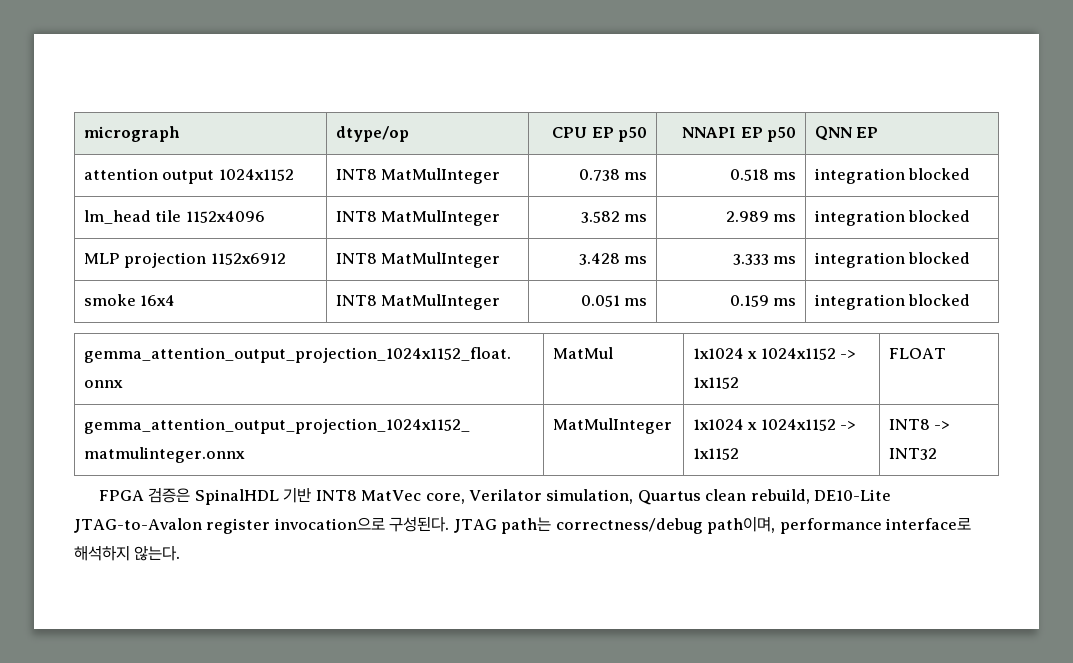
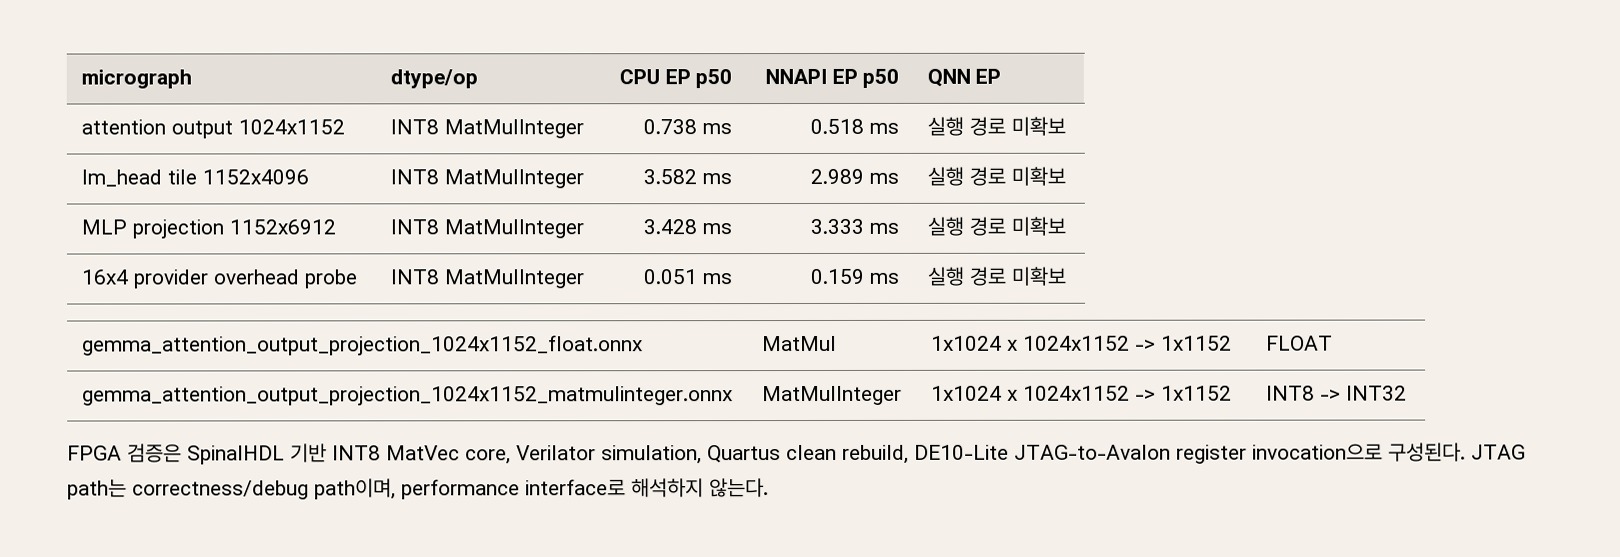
- attention output 1024x1152 | INT8 MatMulInteger | 0.738 ms | 0.518 ms | integration blocked
+ attention output 1024x1152 | INT8 MatMulInteger | 0.738 ms | 0.518 ms | 실행 경로 미확보
- lm_head tile 1152x4096 | INT8 MatMulInteger | 3.582 ms | 2.989 ms | integration blocked
+ lm_head tile 1152x4096 | INT8 MatMulInteger | 3.582 ms | 2.989 ms | 실행 경로 미확보
- MLP projection 1152x6912 | INT8 MatMulInteger | 3.428 ms | 3.333 ms | integration blocked
- smoke 16x4 | INT8 MatMulInteger | 0.051 ms | 0.159 ms | integration blocked
+ MLP projection 1152x6912 | INT8 MatMulInteger | 3.428 ms | 3.333 ms | 실행 경로 미확보
+ 16x4 provider overhead probe | INT8 MatMulInteger | 0.051 ms | 0.159 ms | 실행 경로 미확보

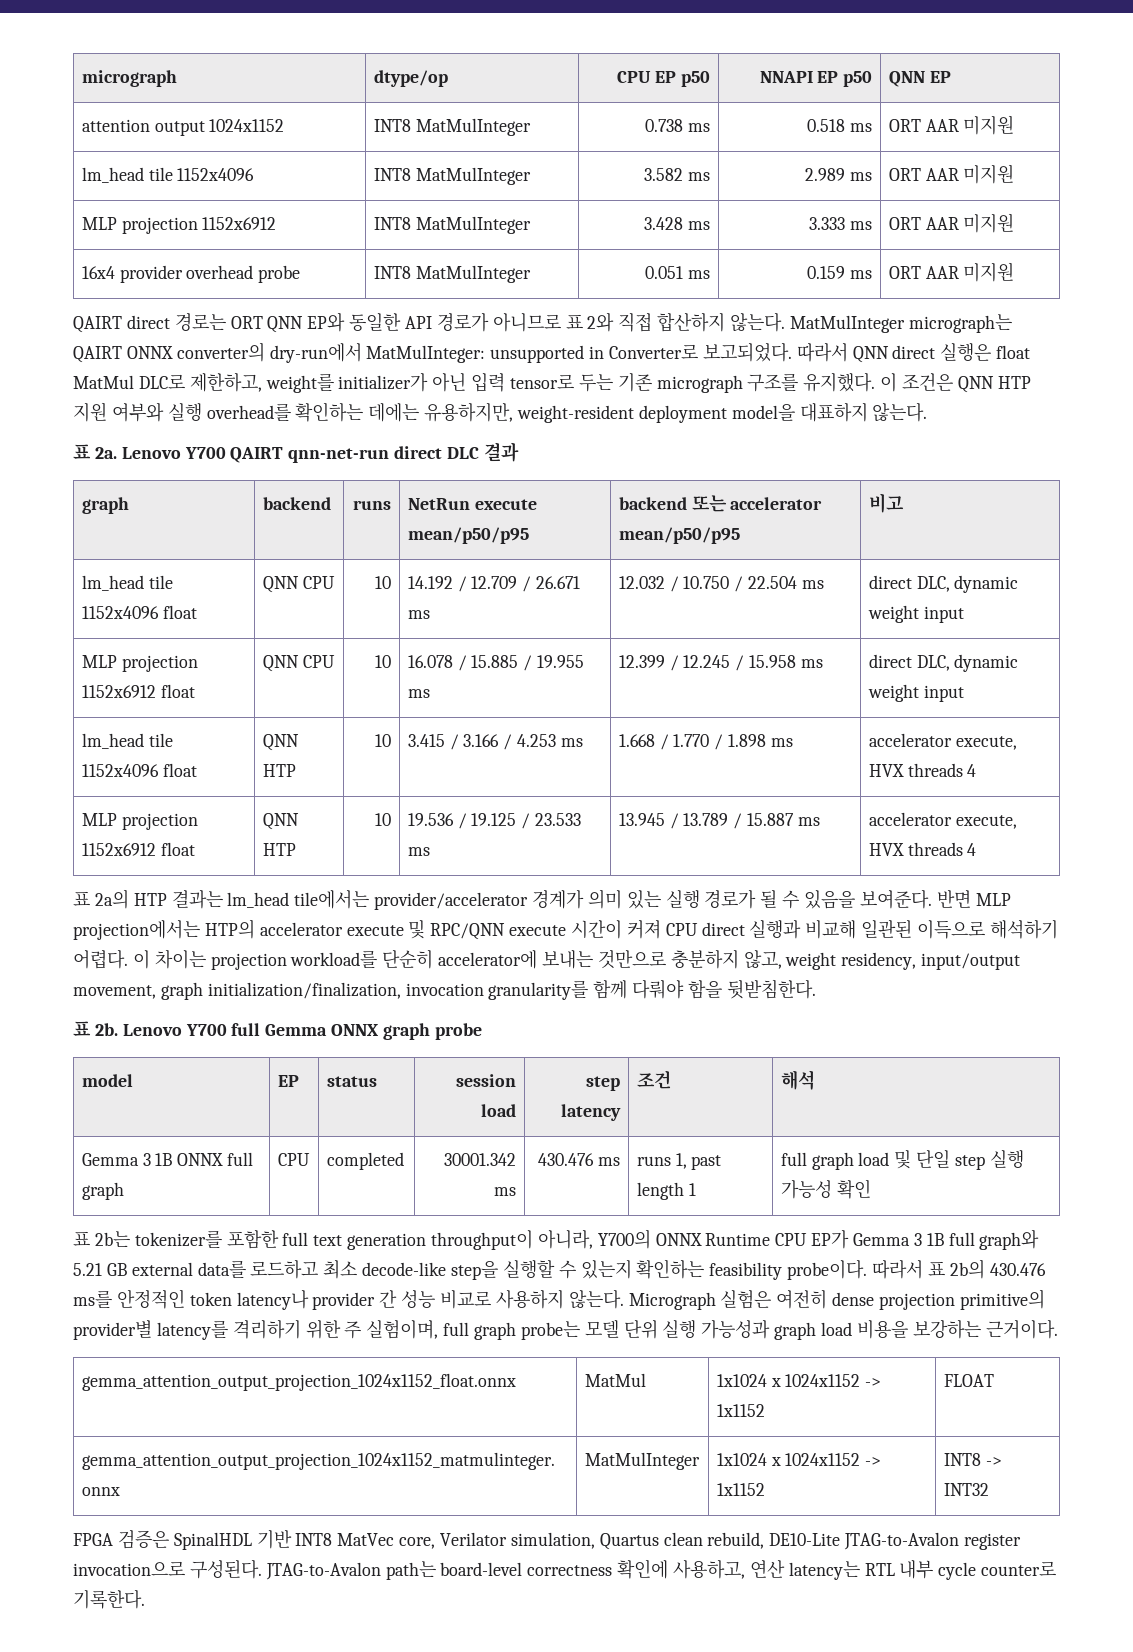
- attention output 1024x1152 | INT8 MatMulInteger | 0.738 ms | 0.518 ms | 실행 경로 미확보
+ attention output 1024x1152 | INT8 MatMulInteger | 0.738 ms | 0.518 ms | ORT AAR 미지원
- lm_head tile 1152x4096 | INT8 MatMulInteger | 3.582 ms | 2.989 ms | 실행 경로 미확보
+ lm_head tile 1152x4096 | INT8 MatMulInteger | 3.582 ms | 2.989 ms | ORT AAR 미지원
- MLP projection 1152x6912 | INT8 MatMulInteger | 3.428 ms | 3.333 ms | 실행 경로 미확보
+ MLP projection 1152x6912 | INT8 MatMulInteger | 3.428 ms | 3.333 ms | ORT AAR 미지원
- 16x4 provider overhead probe | INT8 MatMulInteger | 0.051 ms | 0.159 ms | 실행 경로 미확보
+ 16x4 provider overhead probe | INT8 MatMulInteger | 0.051 ms | 0.159 ms | ORT AAR 미지원
+ QAIRT direct 경로는 ORT QNN EP와 동일한 API 경로가 아니므로 표 2와 직접 합산하지 않는다. MatMulInteger micrograph는 QAIRT ONNX converter의 dry-run에서 MatMulInteger: unsupported in Converter로 보고되었다. 따라서 QNN direct 실행은 float MatMul DLC로 제한하고, weight를 initializer가 아닌 입력 tensor로 두는 기존 micrograph 구조를 유지했다. 이 조건은 QNN HTP 지원 여부와 실행 overhead를 확인하는 데에는 유용하지만, weight-resident deployment model을 대표하지 않는다.
+ 표 2a. Lenovo Y700 QAIRT qnn-net-run direct DLC 결과
+ graph | backend | runs | NetRun execute mean/p50/p95 | backend 또는 accelerator mean/p50/p95 | 비고
+ lm_head tile 1152x4096 float | QNN CPU | 10 | 14.192 / 12.709 / 26.671 ms | 12.032 / 10.750 / 22.504 ms | direct DLC, dynamic weight input
+ MLP projection 1152x6912 float | QNN CPU | 10 | 16.078 / 15.885 / 19.955 ms | 12.399 / 12.245 / 15.958 ms | direct DLC, dynamic weight input
+ lm_head tile 1152x4096 float | QNN HTP | 10 | 3.415 / 3.166 / 4.253 ms | 1.668 / 1.770 / 1.898 ms | accelerator execute, HVX threads 4
+ MLP projection 1152x6912 float | QNN HTP | 10 | 19.536 / 19.125 / 23.533 ms | 13.945 / 13.789 / 15.887 ms | accelerator execute, HVX threads 4
+ 표 2a의 HTP 결과는 lm_head tile에서는 provider/accelerator 경계가 의미 있는 실행 경로가 될 수 있음을 보여준다. 반면 MLP projection에서는 HTP의 accelerator execute 및 RPC/QNN execute 시간이 커져 CPU direct 실행과 비교해 일관된 이득으로 해석하기 어렵다. 이 차이는 projection workload를 단순히 accelerator에 보내는 것만으로 충분하지 않고, weight residency, input/output movement, graph initialization/finalization, invocation granularity를 함께 다뤄야 함을 뒷받침한다.
+ 표 2b. Lenovo Y700 full Gemma ONNX graph probe
+ model | EP | status | session load | step latency | 조건 | 해석
+ Gemma 3 1B ONNX full graph | CPU | completed | 30001.342 ms | 430.476 ms | runs 1, past length 1 | full graph load 및 단일 step 실행 가능성 확인
+ 표 2b는 tokenizer를 포함한 full text generation throughput이 아니라, Y700의 ONNX Runtime CPU EP가 Gemma 3 1B full graph와 5.21 GB external data를 로드하고 최소 decode-like step을 실행할 수 있는지 확인하는 feasibility probe이다. 따라서 표 2b의 430.476 ms를 안정적인 token latency나 provider 간 성능 비교로 사용하지 않는다. Micrograph 실험은 여전히 dense projection primitive의 provider별 latency를 격리하기 위한 주 실험이며, full graph probe는 모델 단위 실행 가능성과 graph load 비용을 보강하는 근거이다.
- JTAG path는 correctness/debug path이며, performance interface로 해석하지 않는다.
+ JTAG-to-Avalon path는 board-level correctness 확인에 사용하고, 연산 latency는 RTL 내부 cycle counter로 기록한다.

